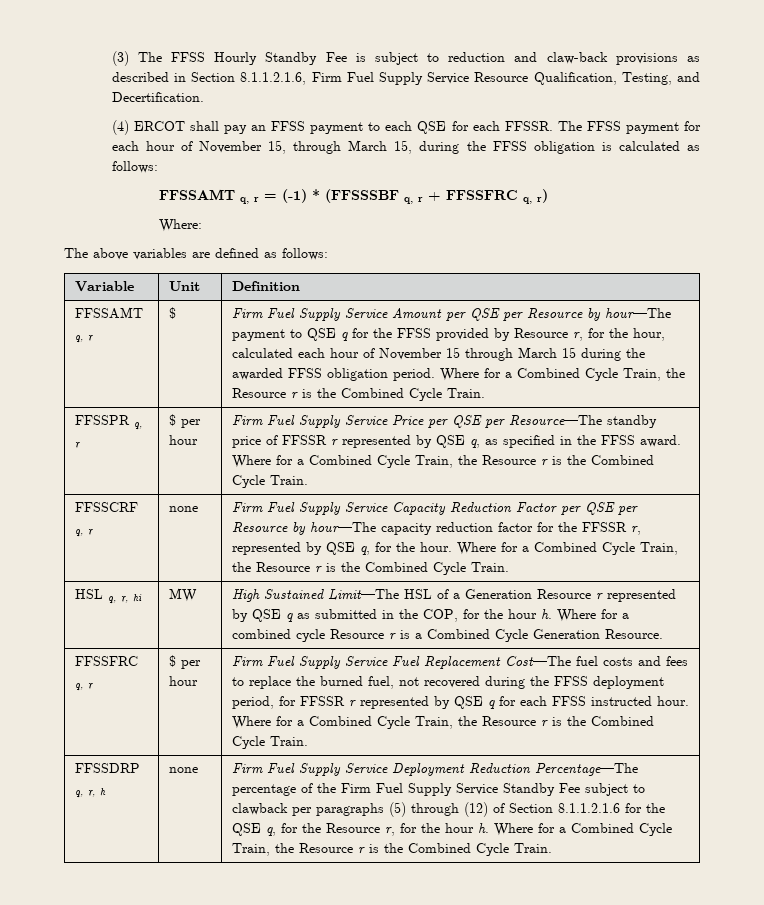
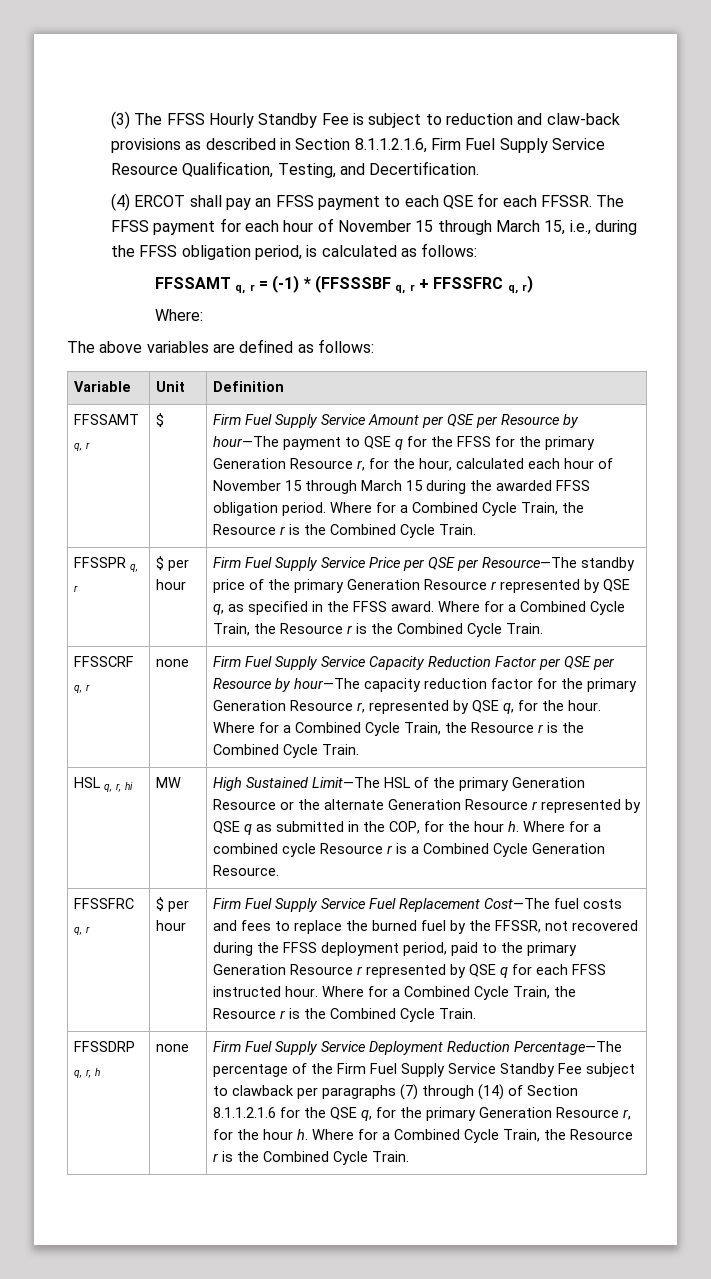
- The FFSS payment for each hour of November 15, through March 15, during the FFSS obligation is calculated as follows:
+ The FFSS payment for each hour of November 15 through March 15, i.e., during the FFSS obligation period, is calculated as follows:
- Firm Fuel Supply Service Amount per QSE per Resource by hour—The payment to QSE q for the FFSS provided by Resource r, for the hour, calculated each hour of November 15 through March 15 during the awarded FFSS obligation period.
+ Firm Fuel Supply Service Amount per QSE per Resource by hour—The payment to QSE q for the FFSS for the primary Generation Resource r, for the hour, calculated each hour of November 15 through March 15 during the awarded FFSS obligation period.
- Firm Fuel Supply Service Price per QSE per Resource—The standby price of FFSSR r represented by QSE q, as specified in the FFSS award.
+ Firm Fuel Supply Service Price per QSE per Resource—The standby price of the primary Generation Resource r represented by QSE q, as specified in the FFSS award.
- Firm Fuel Supply Service Capacity Reduction Factor per QSE per Resource by hour—The capacity reduction factor for the FFSSR r, represented by QSE q, for the hour.
+ Firm Fuel Supply Service Capacity Reduction Factor per QSE per Resource by hour—The capacity reduction factor for the primary Generation Resource r, represented by QSE q, for the hour.
- High Sustained Limit—The HSL of a Generation Resource r represented by QSE q as submitted in the COP, for the hour h.
+ High Sustained Limit—The HSL of the primary Generation Resource or the alternate Generation Resource r represented by QSE q as submitted in the COP, for the hour h.
- Firm Fuel Supply Service Fuel Replacement Cost—The fuel costs and fees to replace the burned fuel, not recovered during the FFSS deployment period, for FFSSR r represented by QSE q for each FFSS instructed hour.
+ Firm Fuel Supply Service Fuel Replacement Cost—The fuel costs and fees to replace the burned fuel by the FFSSR, not recovered during the FFSS deployment period, paid to the primary Generation Resource r represented by QSE q for each FFSS instructed hour.
- Firm Fuel Supply Service Deployment Reduction Percentage—The percentage of the Firm Fuel Supply Service Standby Fee subject to clawback per paragraphs (5) through (12) of Section 8.1.1.2.1.6 for the QSE q, for the Resource r, for the hour h.
+ Firm Fuel Supply Service Deployment Reduction Percentage—The percentage of the Firm Fuel Supply Service Standby Fee subject to clawback per paragraphs (7) through (14) of Section 8.1.1.2.1.6 for the QSE q, for the primary Generation Resource r, for the hour h.

